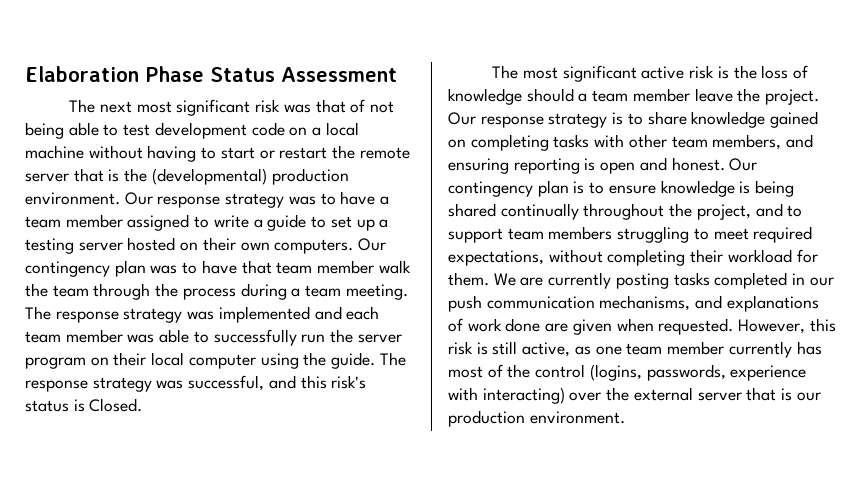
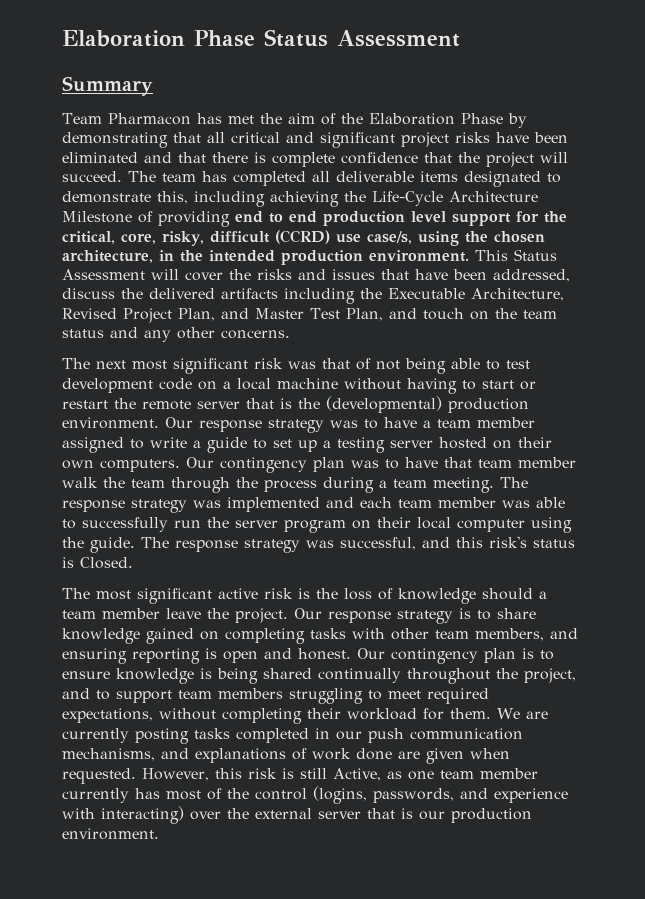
+ Summary
+ Team Pharmacon has met the aim of the Elaboration Phase by demonstrating that all critical and significant project risks have been eliminated and that there is complete confidence that the project will succeed. The team has completed all deliverable items designated to demonstrate this, including achieving the Life-Cycle Architecture Milestone of providing end to end production level support for the critical, core, risky, difficult (CCRD) use case/s, using the chosen architecture, in the intended production environment. This Status Assessment will cover the risks and issues that have been addressed, discuss the delivered artifacts including the Executable Architecture, Revised Project Plan, and Master Test Plan, and touch on the team status and any other concerns.
- However, this risk is still active, as one team member currently has most of the control (logins, passwords, experience with interacting) over the external server that is our production environment.
+ However, this risk is still Active, as one team member currently has most of the control (logins, passwords, and experience with interacting) over the external server that is our production environment.

